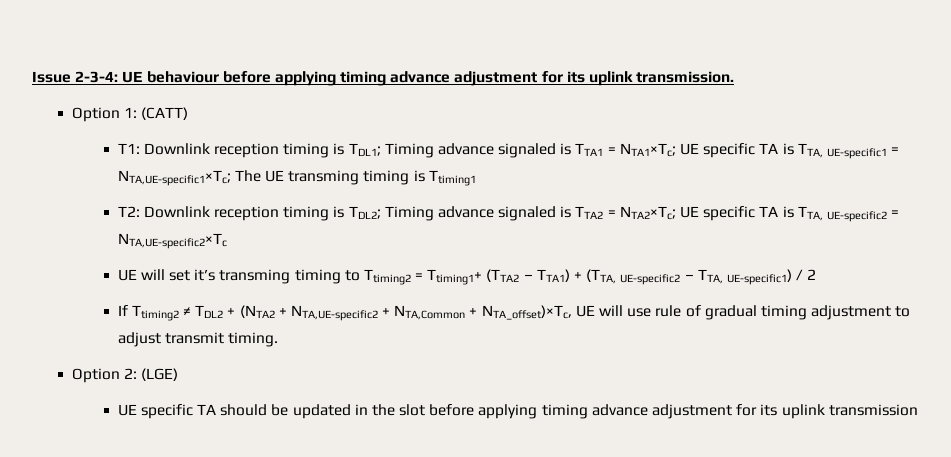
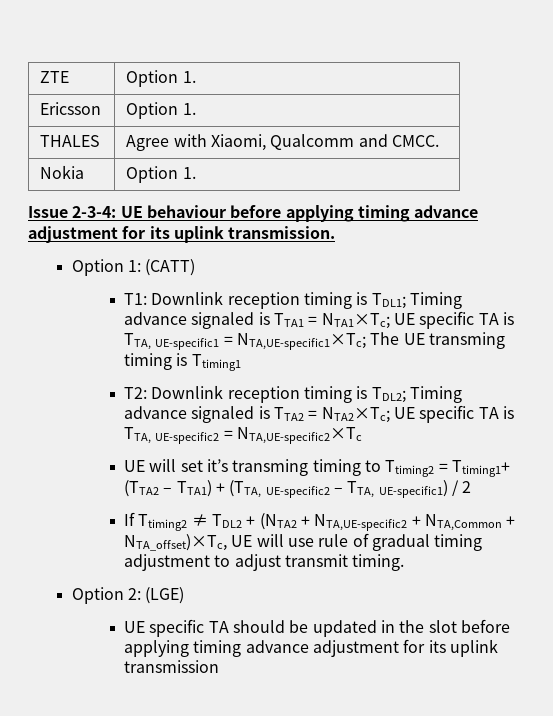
+ ZTE | Option 1.
+ Ericsson | Option 1.
+ THALES | Agree with Xiaomi, Qualcomm and CMCC.
+ Nokia | Option 1.

